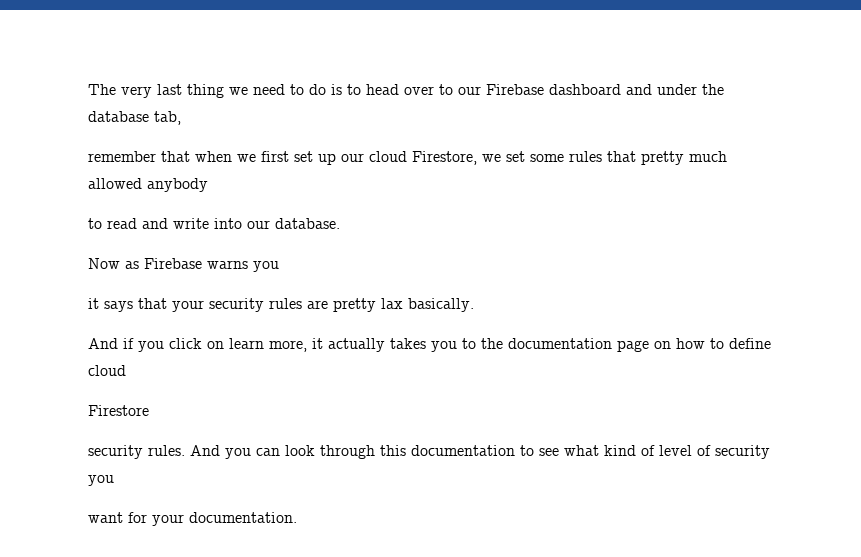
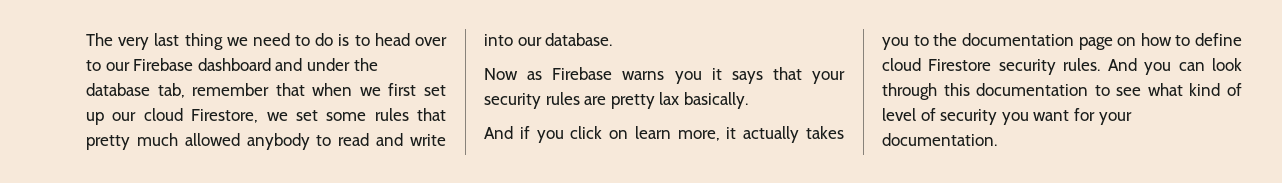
- The very last thing we need to do is to head over to our Firebase dashboard and under the database tab,
- remember that when we first set up our cloud Firestore, we set some rules that pretty much allowed anybody
- to read and write into our database.
+ The very last thing we need to do is to head over to our Firebase dashboard and under the database tab, remember that when we first set up our cloud Firestore, we set some rules that pretty much allowed anybody to read and write into our database.
- Now as Firebase warns you
- it says that your security rules are pretty lax basically.
+ Now as Firebase warns you it says that your security rules are pretty lax basically.
- And if you click on learn more, it actually takes you to the documentation page on how to define cloud
- Firestore
- security rules.
+ And if you click on learn more, it actually takes you to the documentation page on how to define cloud Firestore security rules.
- And you can look through this documentation to see what kind of level of security you
- want for your documentation.
+ And you can look through this documentation to see what kind of level of security you want for your documentation.

